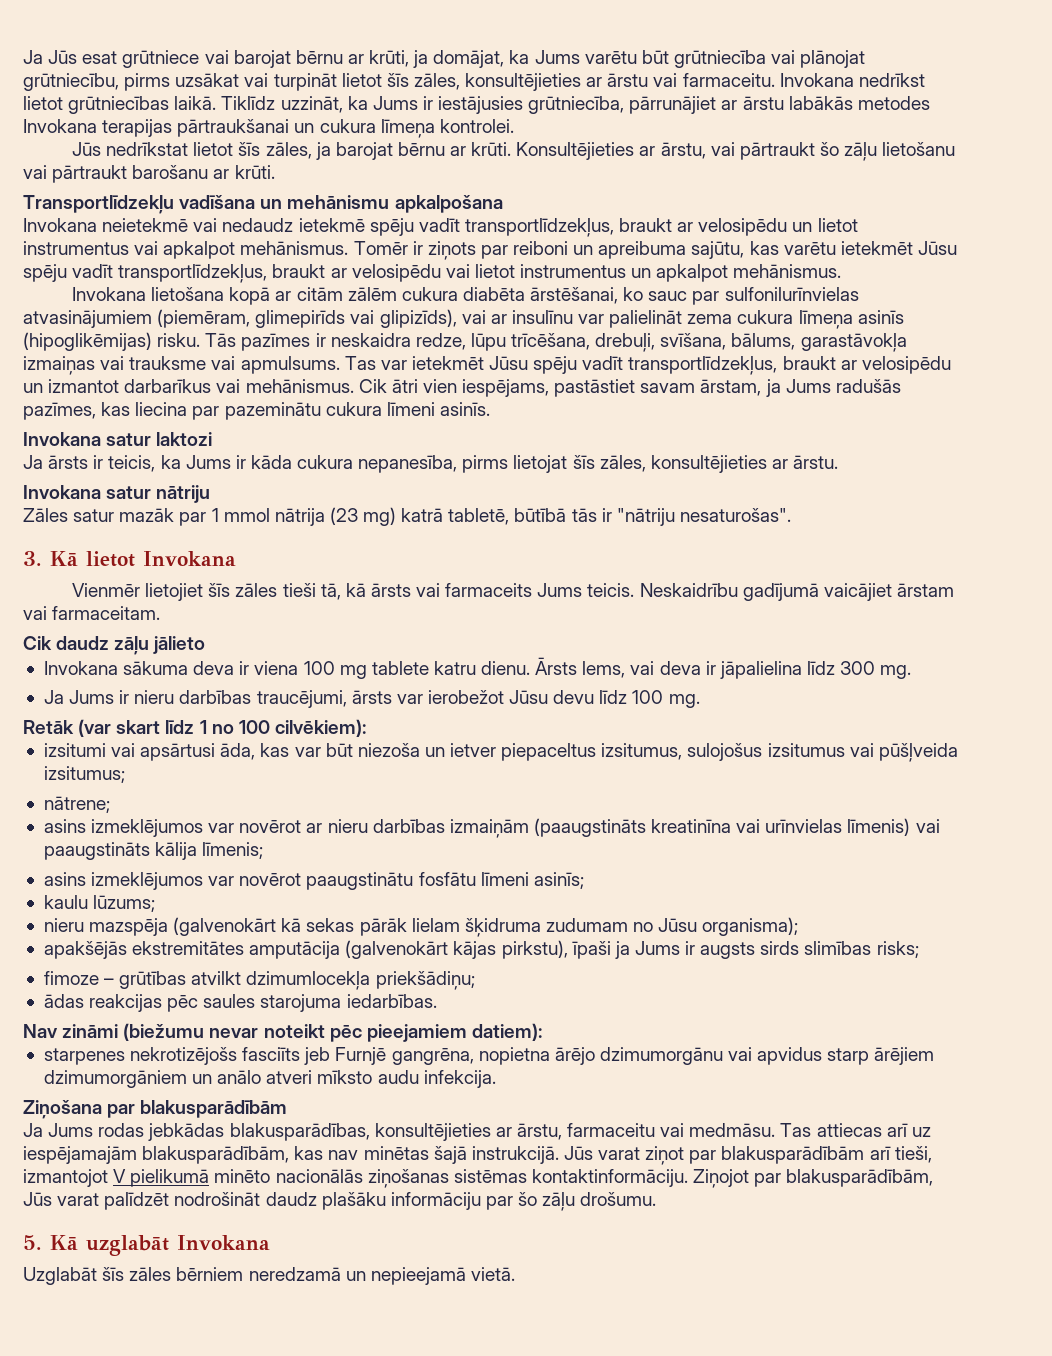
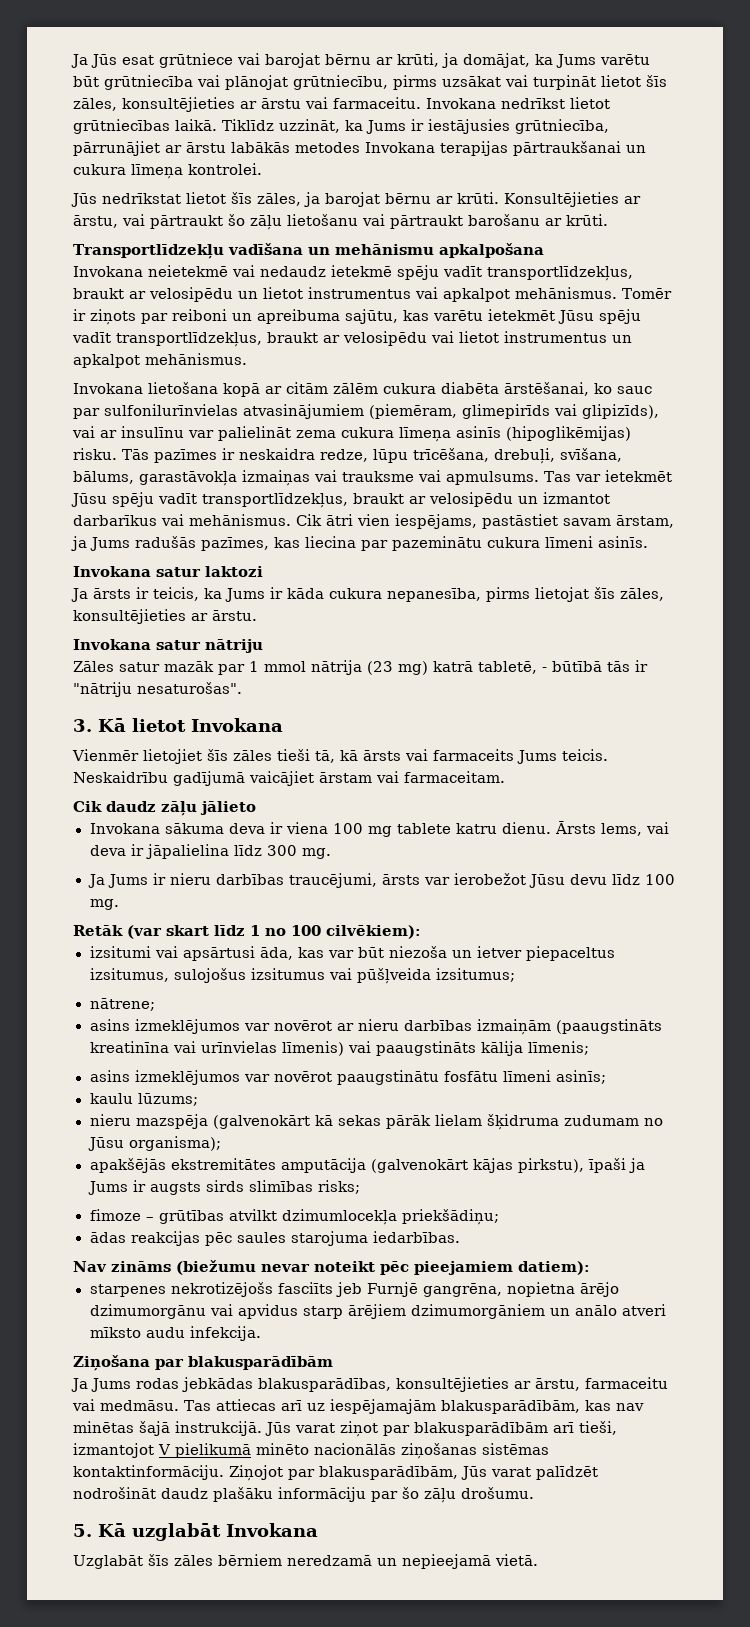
- Zāles satur mazāk par 1 mmol nātrija (23 mg) katrā tabletē, būtībā tās ir "nātriju nesaturošas".
+ Zāles satur mazāk par 1 mmol nātrija (23 mg) katrā tabletē, - būtībā tās ir "nātriju nesaturošas".
- Nav zināmi (biežumu nevar noteikt pēc pieejamiem datiem):
+ Nav zināms (biežumu nevar noteikt pēc pieejamiem datiem):

